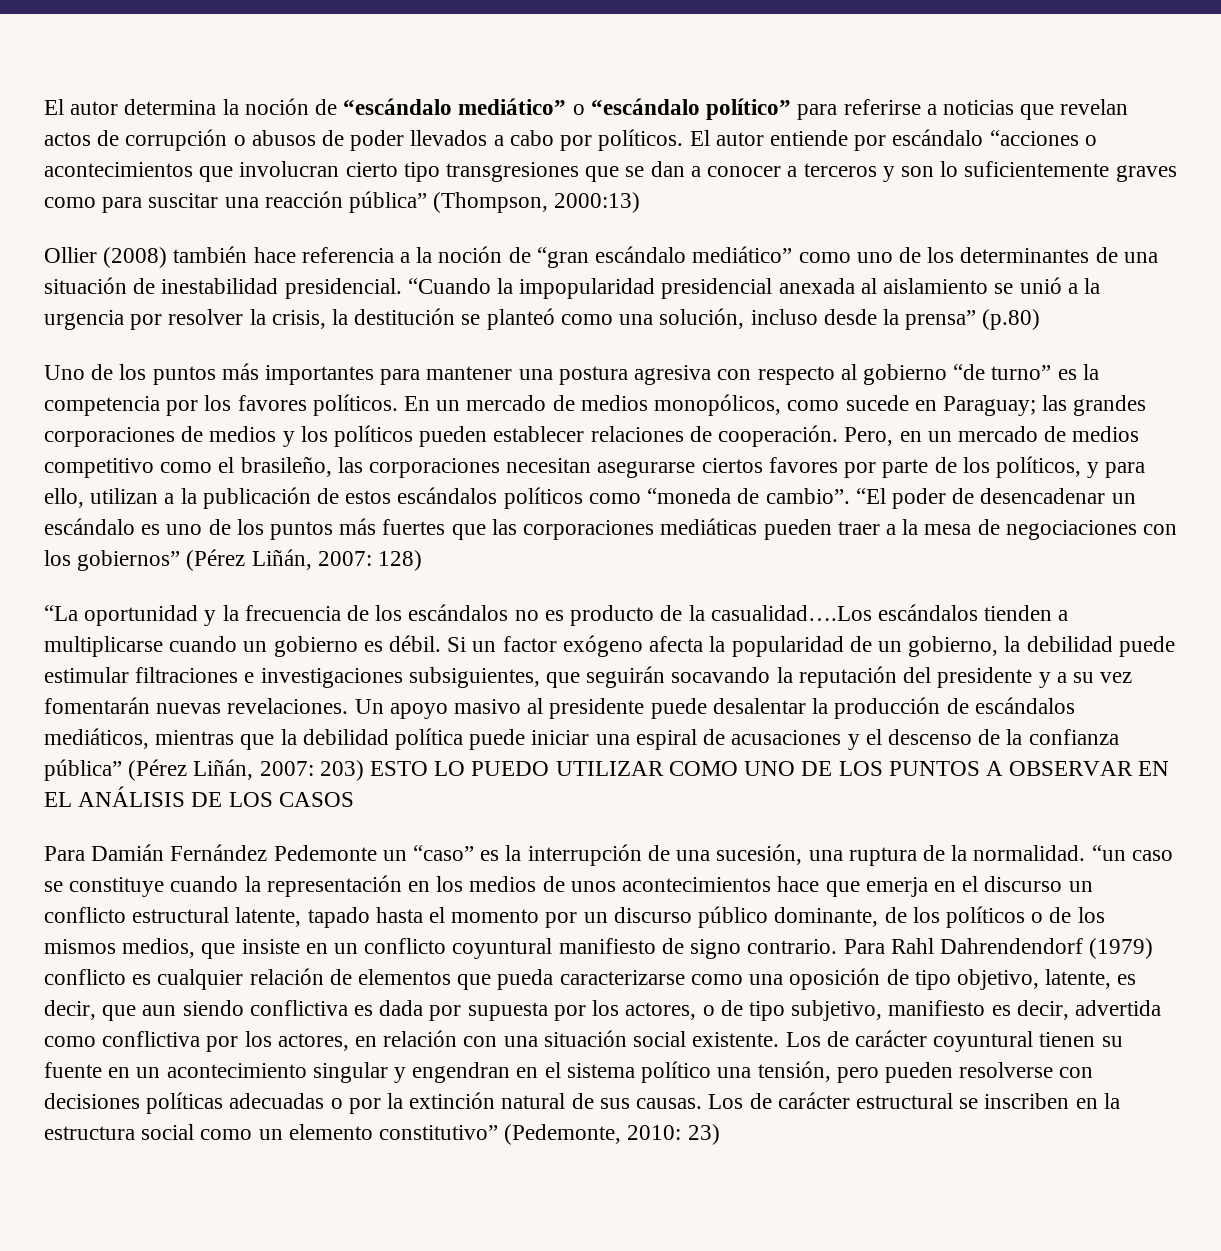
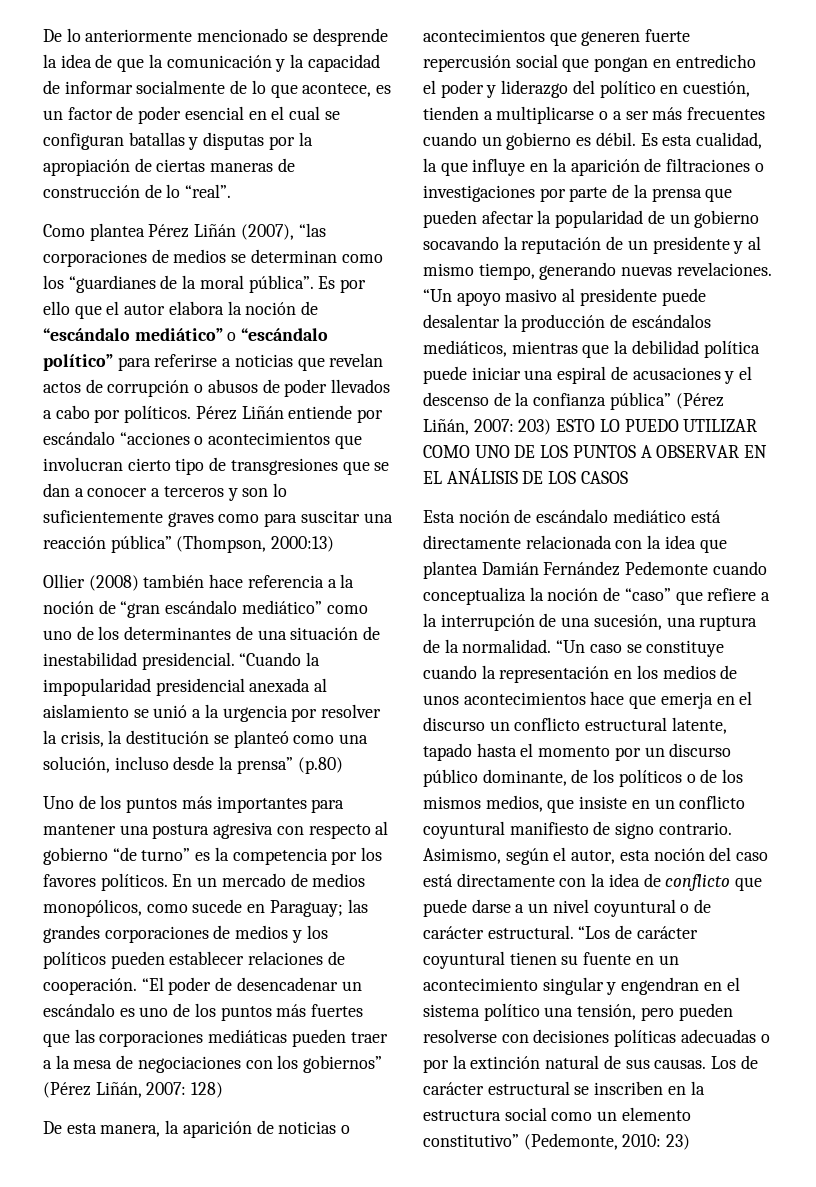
- El autor determina la noción de “escándalo mediático” o “escándalo político” para referirse a noticias que revelan actos de corrupción o abusos de poder llevados a cabo por políticos.
+ De lo anteriormente mencionado se desprende la idea de que la comunicación y la capacidad de informar socialmente de lo que acontece, es un factor de poder esencial en el cual se configuran batallas y disputas por la apropiación de ciertas maneras de construcción de lo “real”.
+ Como plantea Pérez Liñán (2007), “las corporaciones de medios se determinan como los “guardianes de la moral pública”. Es por ello que el autor elabora la noción de “escándalo mediático” o “escándalo político” para referirse a noticias que revelan actos de corrupción o abusos de poder llevados a cabo por políticos.
- El autor entiende por escándalo “acciones o acontecimientos que involucran cierto tipo transgresiones que se dan a conocer a terceros y son lo suficientemente graves como para suscitar una reacción pública” (Thompson, 2000:13)
+ Pérez Liñán entiende por escándalo “acciones o acontecimientos que involucran cierto tipo de transgresiones que se dan a conocer a terceros y son lo suficientemente graves como para suscitar una reacción pública” (Thompson, 2000:13)
- Pero, en un mercado de medios competitivo como el brasileño, las corporaciones necesitan asegurarse ciertos favores por parte de los políticos, y para ello, utilizan a la publicación de estos escándalos políticos como “moneda de cambio”.
- “La oportunidad y la frecuencia de los escándalos no es producto de la casualidad….Los escándalos tienden a multiplicarse cuando un gobierno es débil.
+ De esta manera, la aparición de noticias o acontecimientos que generen fuerte repercusión social que pongan en entredicho el poder y liderazgo del político en cuestión, tienden a multiplicarse o a ser más frecuentes cuando un gobierno es débil.
- Si un factor exógeno afecta la popularidad de un gobierno, la debilidad puede estimular filtraciones e investigaciones subsiguientes, que seguirán socavando la reputación del presidente y a su vez fomentarán nuevas revelaciones.
+ Es esta cualidad, la que influye en la aparición de filtraciones o investigaciones por parte de la prensa que pueden afectar la popularidad de un gobierno socavando la reputación de un presidente y al mismo tiempo, generando nuevas revelaciones.
- Un apoyo masivo al presidente puede desalentar la producción de escándalos mediáticos, mientras que la debilidad política puede iniciar una espiral de acusaciones y el descenso de la confianza pública” (Pérez Liñán, 2007: 203) ESTO LO PUEDO UTILIZAR COMO UNO DE LOS PUNTOS A OBSERVAR EN EL ANÁLISIS DE LOS CASOS
+ “Un apoyo masivo al presidente puede desalentar la producción de escándalos mediáticos, mientras que la debilidad política puede iniciar una espiral de acusaciones y el descenso de la confianza pública” (Pérez Liñán, 2007: 203) ESTO LO PUEDO UTILIZAR COMO UNO DE LOS PUNTOS A OBSERVAR EN EL ANÁLISIS DE LOS CASOS
- Para Damián Fernández Pedemonte un “caso” es la interrupción de una sucesión, una ruptura de la normalidad.
+ Esta noción de escándalo mediático está directamente relacionada con la idea que plantea Damián Fernández Pedemonte cuando conceptualiza la noción de “caso” que refiere a la interrupción de una sucesión, una ruptura de la normalidad.
- “un caso se constituye cuando la representación en los medios de unos acontecimientos hace que emerja en el discurso un conflicto estructural latente, tapado hasta el momento por un discurso público dominante, de los políticos o de los mismos medios, que insiste en un conflicto coyuntural manifiesto de signo contrario.
+ “Un caso se constituye cuando la representación en los medios de unos acontecimientos hace que emerja en el discurso un conflicto estructural latente, tapado hasta el momento por un discurso público dominante, de los políticos o de los mismos medios, que insiste en un conflicto coyuntural manifiesto de signo contrario.
- Para Rahl Dahrendendorf (1979) conflicto es cualquier relación de elementos que pueda caracterizarse como una oposición de tipo objetivo, latente, es decir, que aun siendo conflictiva es dada por supuesta por los actores, o de tipo subjetivo, manifiesto es decir, advertida como conflictiva por los actores, en relación con una situación social existente. Los de carácter coyuntural tienen su fuente en un acontecimiento singular y engendran en el sistema político una tensión, pero pueden resolverse con decisiones políticas adecuadas o por la extinción natural de sus causas.
+ Asimismo, según el autor, esta noción del caso está directamente con la idea de conflicto que puede darse a un nivel coyuntural o de carácter estructural. “Los de carácter coyuntural tienen su fuente en un acontecimiento singular y engendran en el sistema político una tensión, pero pueden resolverse con decisiones políticas adecuadas o por la extinción natural de sus causas.

